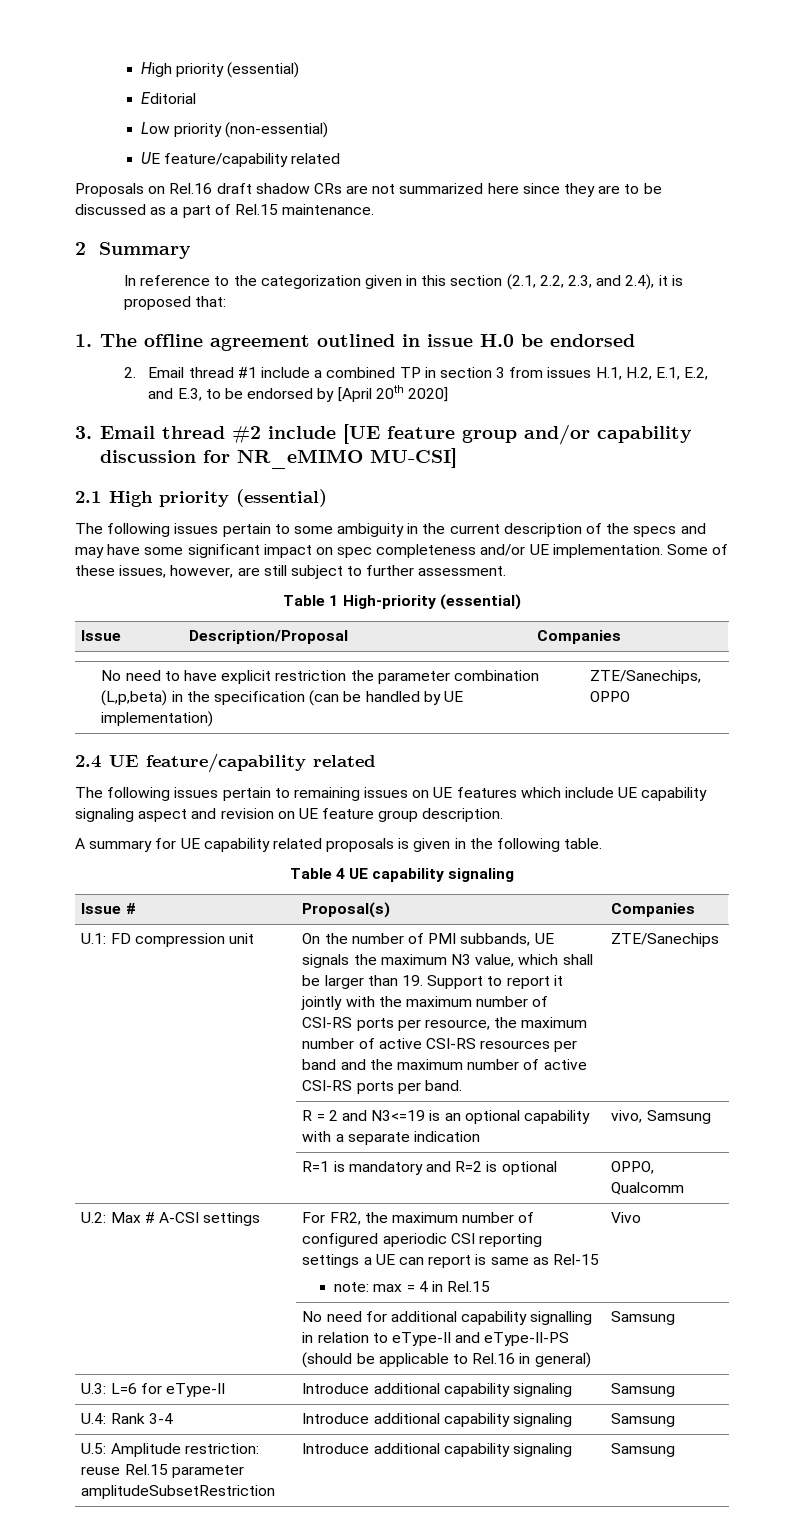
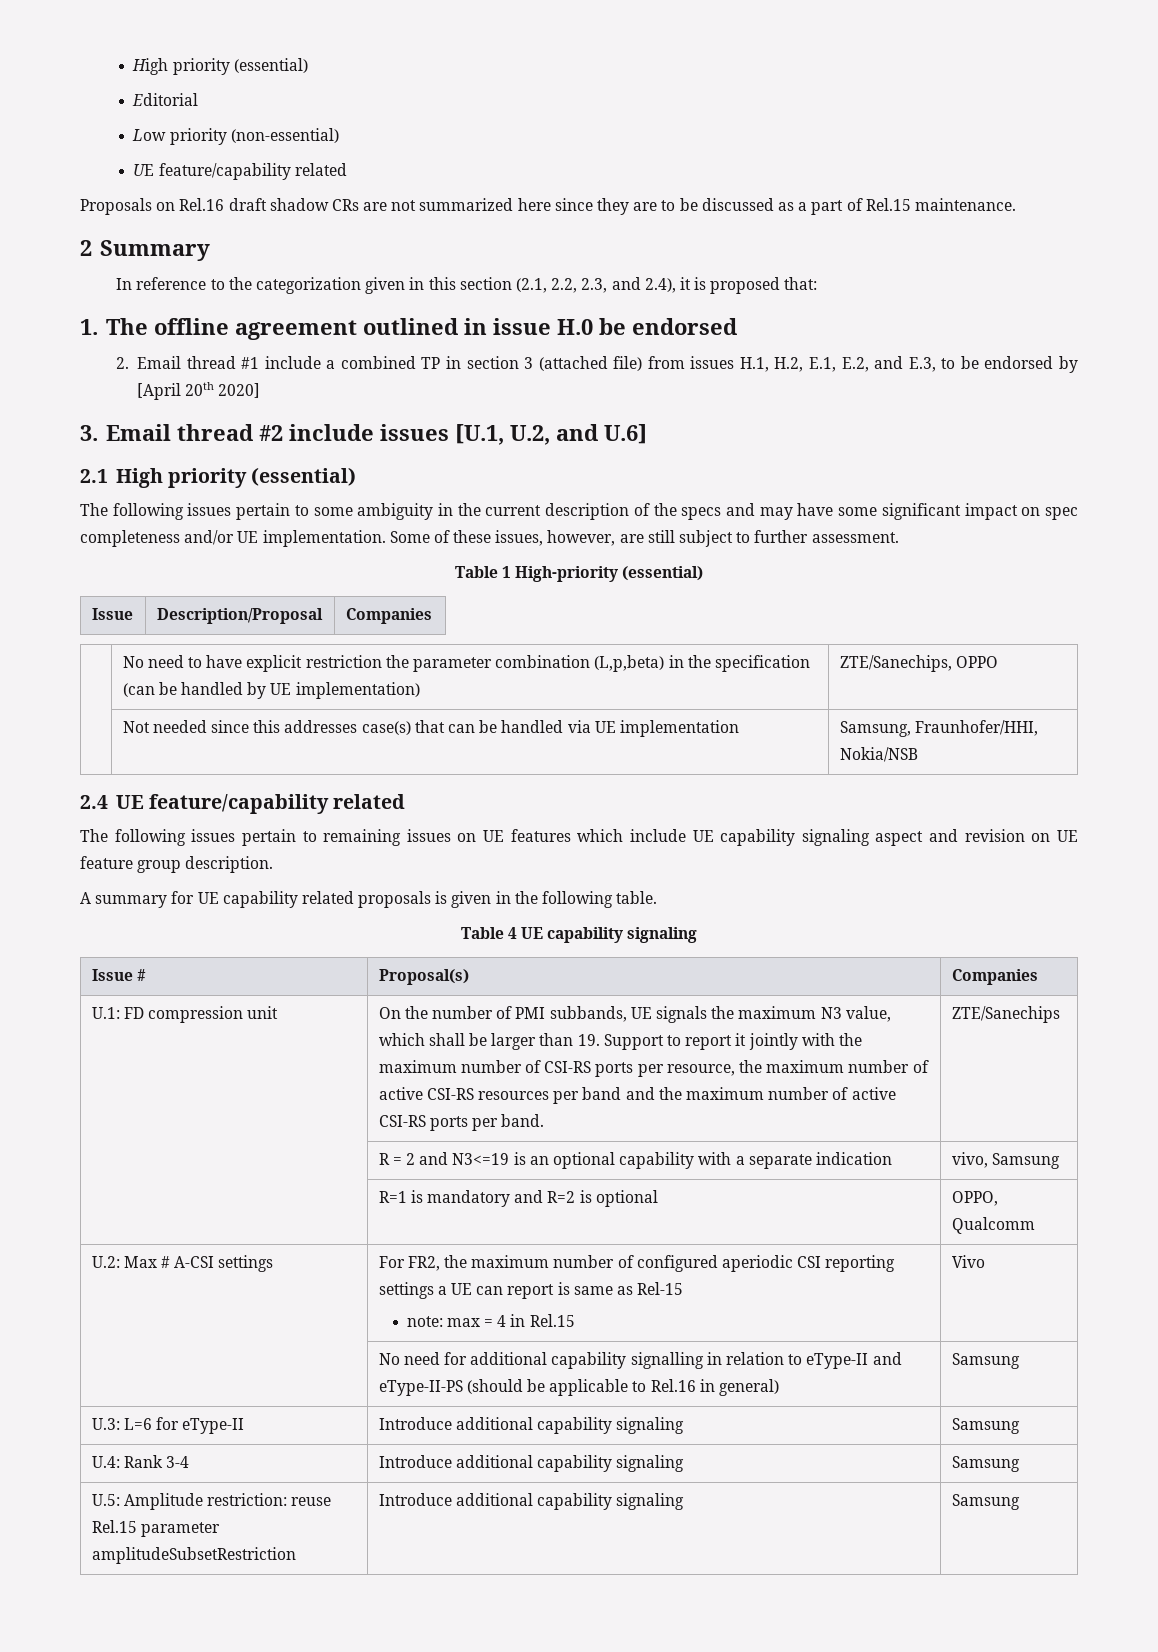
- 2. Email thread #1 include a combined TP in section 3 from issues H.1, H.2, E.1, E.2, and E.3, to be endorsed by [April 20th 2020]
+ 2. Email thread #1 include a combined TP in section 3 (attached file) from issues H.1, H.2, E.1, E.2, and E.3, to be endorsed by [April 20th 2020]
- 3. Email thread #2 include [UE feature group and/or capability discussion for NR_eMIMO MU-CSI]
+ 3. Email thread #2 include issues [U.1, U.2, and U.6]
+ | Not needed since this addresses case(s) that can be handled via UE implementation | Samsung, Fraunhofer/HHI, Nokia/NSB

